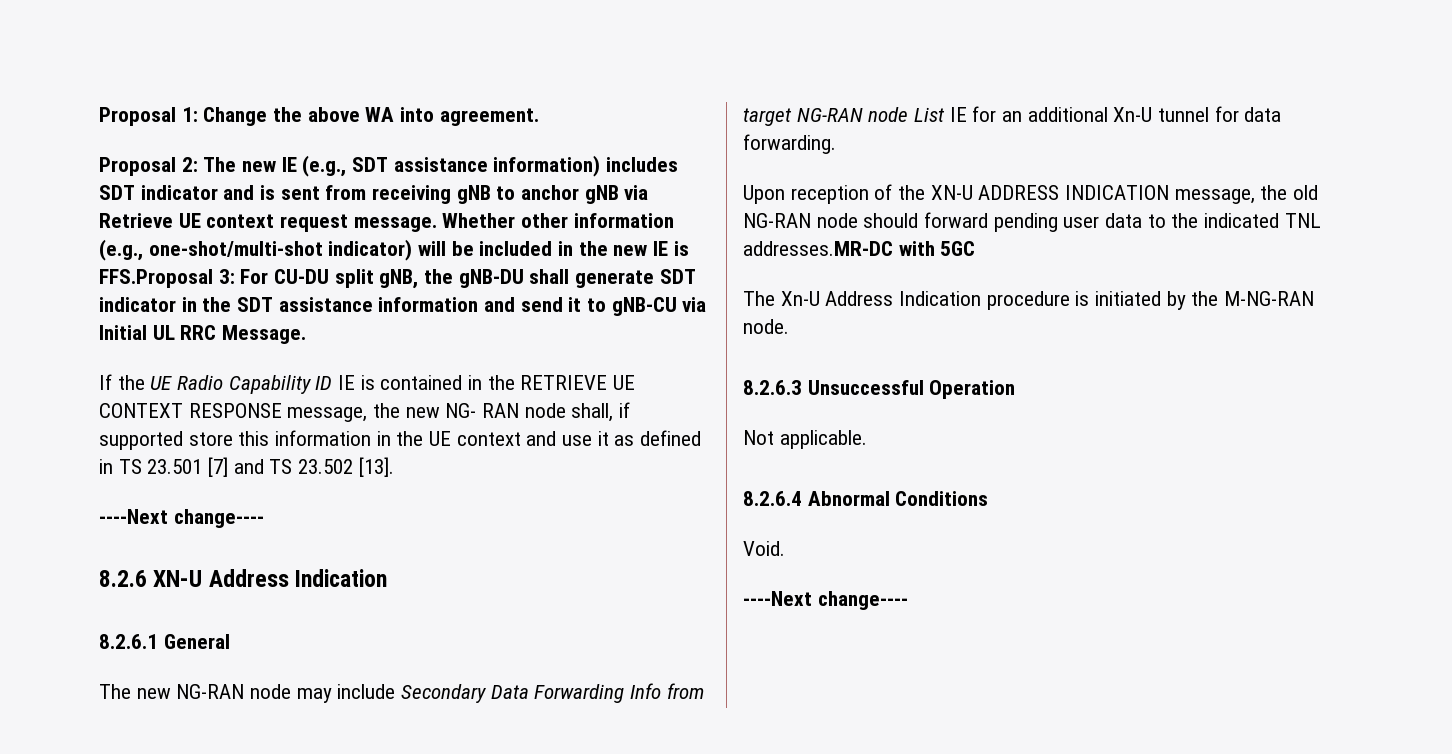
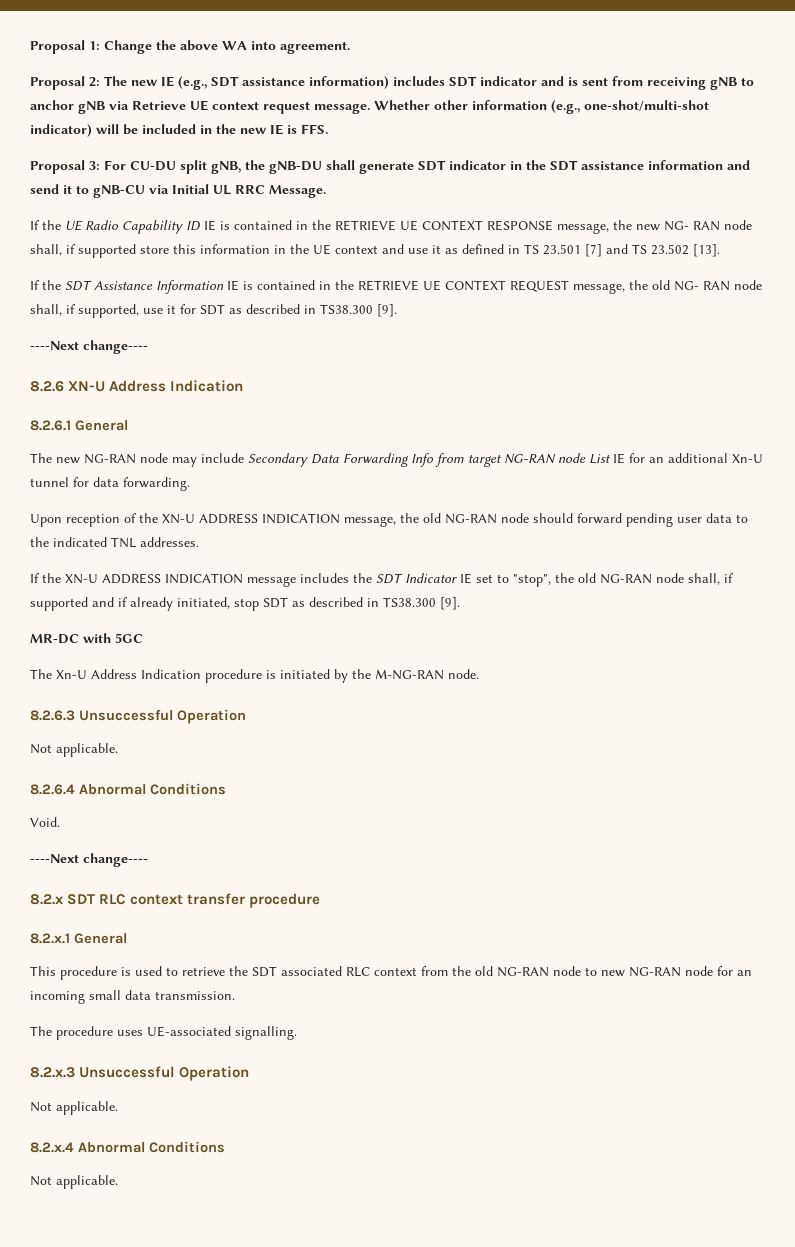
- Whether other information (e.g., one-shot/multi-shot indicator) will be included in the new IE is FFS.Proposal 3: For CU-DU split gNB, the gNB-DU shall generate SDT indicator in the SDT assistance information and send it to gNB-CU via Initial UL RRC Message.
+ Whether other information (e.g., one-shot/multi-shot indicator) will be included in the new IE is FFS.
+ Proposal 3: For CU-DU split gNB, the gNB-DU shall generate SDT indicator in the SDT assistance information and send it to gNB-CU via Initial UL RRC Message.
+ If the SDT Assistance Information IE is contained in the RETRIEVE UE CONTEXT REQUEST message, the old NG- RAN node shall, if supported, use it for SDT as described in TS38.300 [9].
- Upon reception of the XN-U ADDRESS INDICATION message, the old NG-RAN node should forward pending user data to the indicated TNL addresses.MR-DC with 5GC
+ Upon reception of the XN-U ADDRESS INDICATION message, the old NG-RAN node should forward pending user data to the indicated TNL addresses.
+ If the XN-U ADDRESS INDICATION message includes the SDT Indicator IE set to "stop", the old NG-RAN node shall, if supported and if already initiated, stop SDT as described in TS38.300 [9].
+ MR-DC with 5GC
+ 8.2.x SDT RLC context transfer procedure
+ 8.2.x.1 General
+ This procedure is used to retrieve the SDT associated RLC context from the old NG-RAN node to new NG-RAN node for an incoming small data transmission.
+ The procedure uses UE-associated signalling.
+ 8.2.x.3 Unsuccessful Operation
+ Not applicable.
+ 8.2.x.4 Abnormal Conditions
+ Not applicable.

